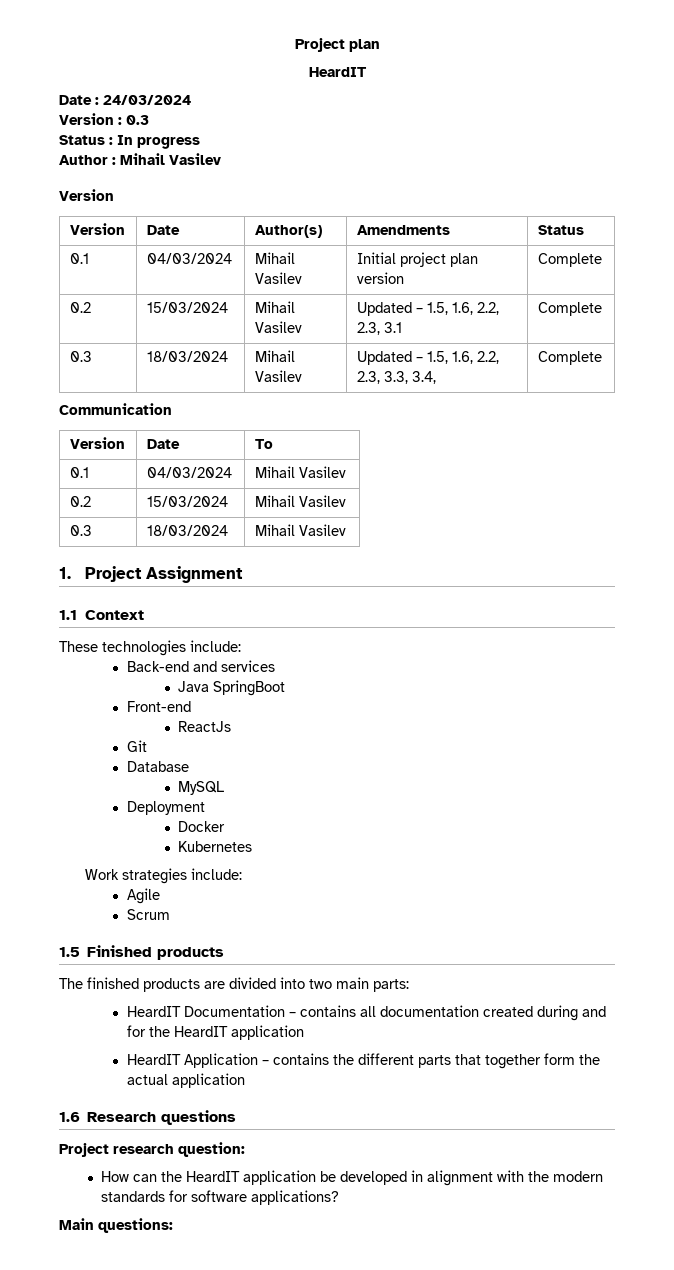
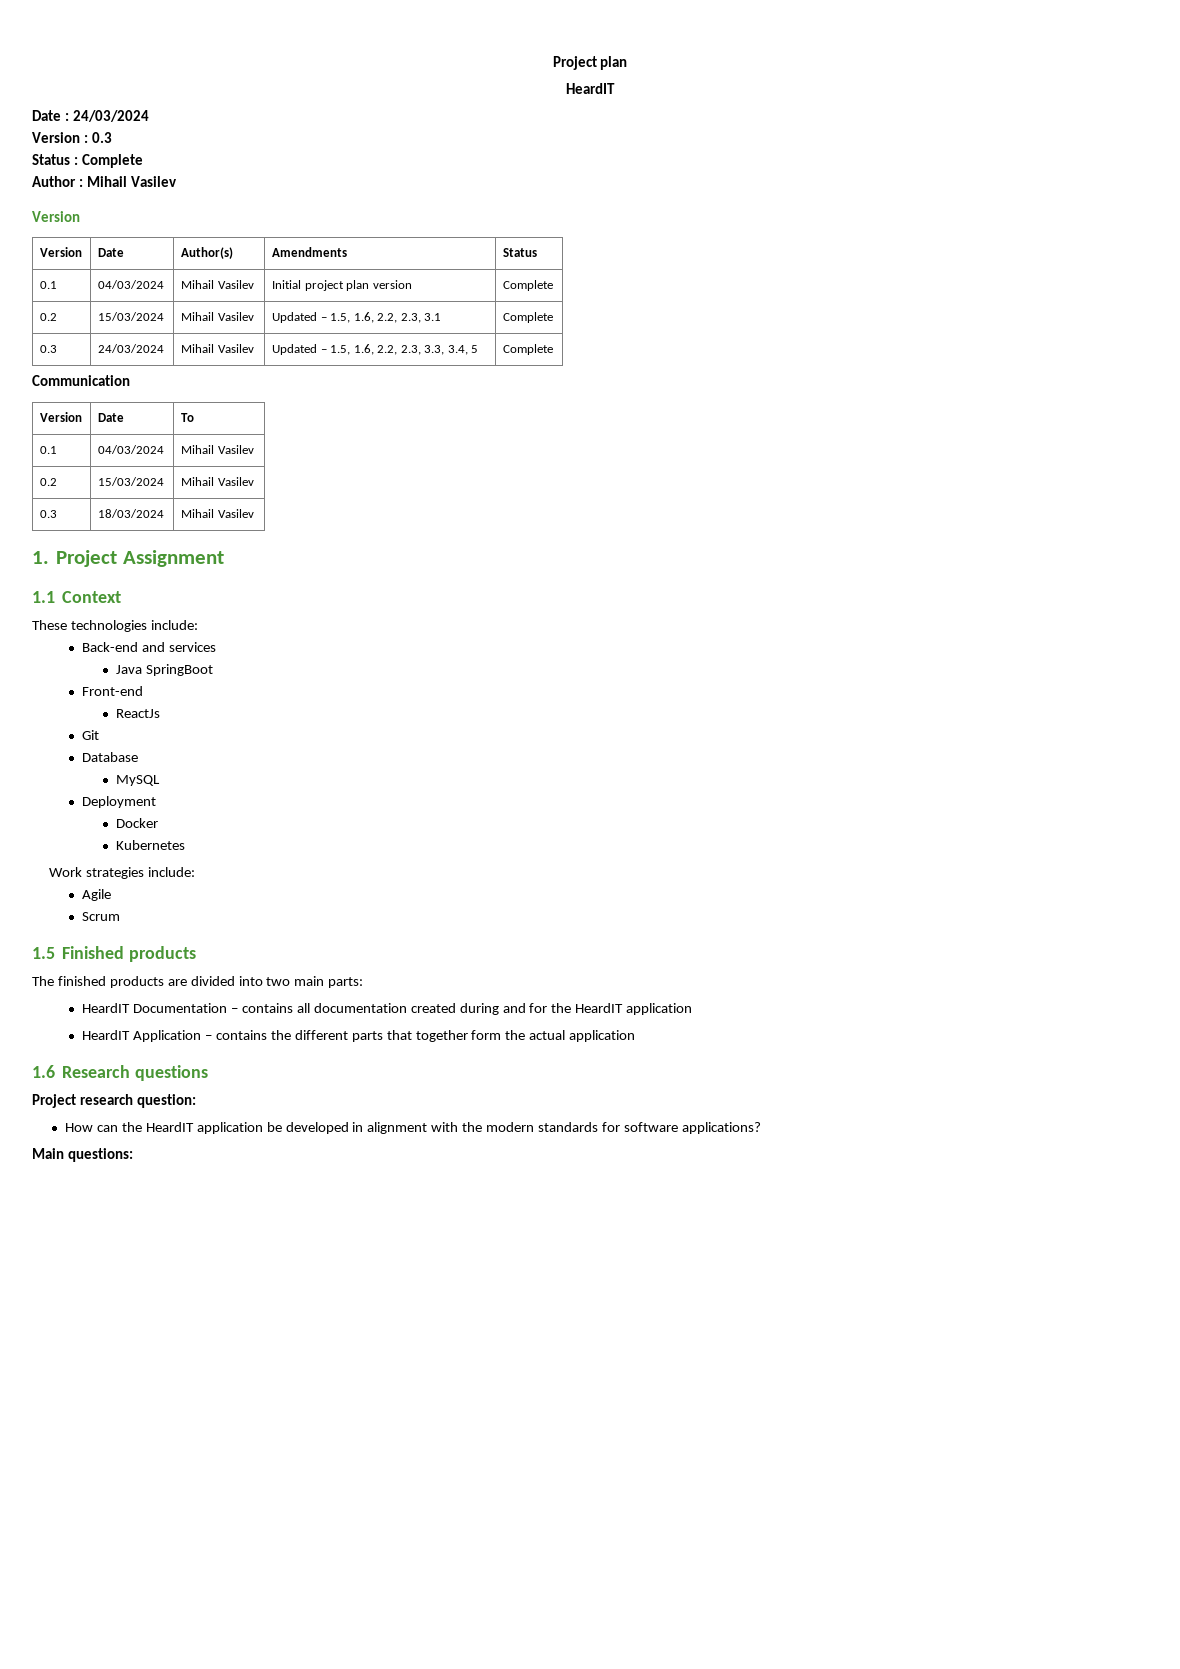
- Status : In progress
+ Status : Complete
- 0.3 | 18/03/2024 | Mihail Vasilev | Updated – 1.5, 1.6, 2.2, 2.3, 3.3, 3.4, | Complete
+ 0.3 | 24/03/2024 | Mihail Vasilev | Updated – 1.5, 1.6, 2.2, 2.3, 3.3, 3.4, 5 | Complete

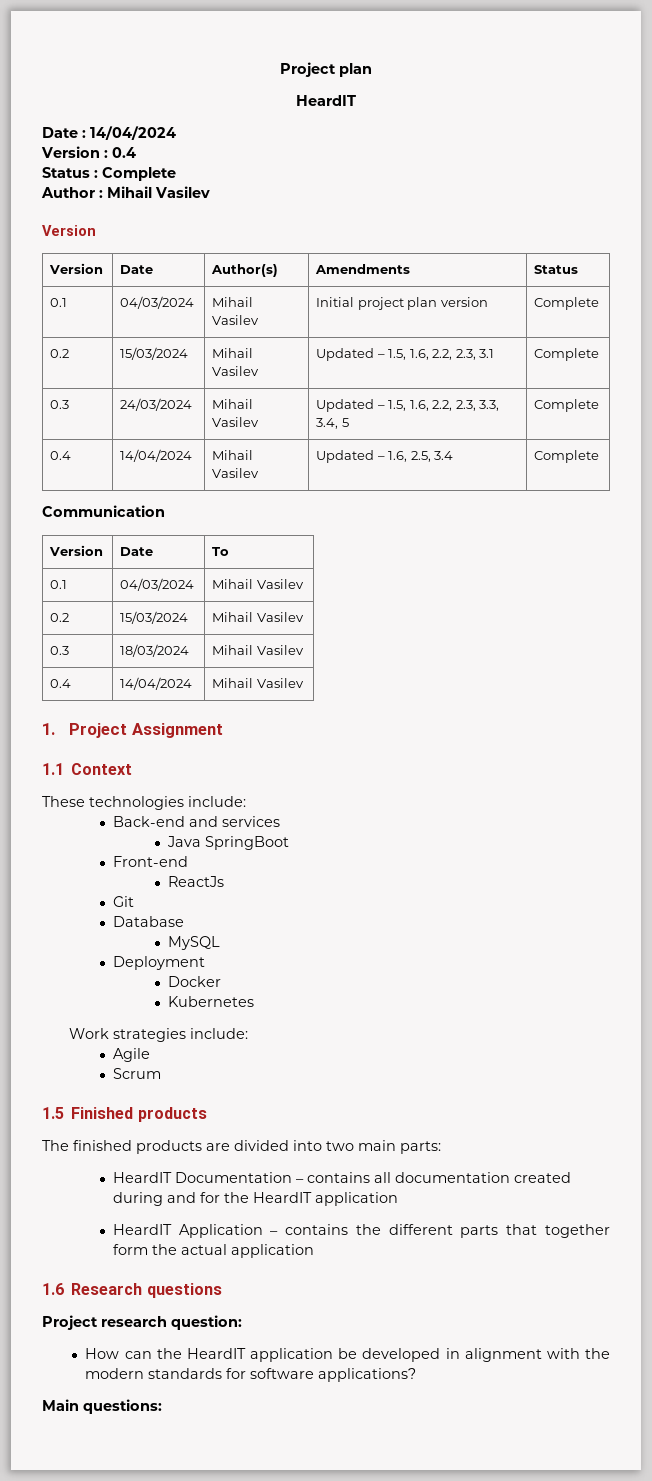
- Date : 24/03/2024
+ Date : 14/04/2024
- Version : 0.3
+ Version : 0.4
+ 0.4 | 14/04/2024 | Mihail Vasilev | Updated – 1.6, 2.5, 3.4 | Complete
  0.3 | 18/03/2024 | Mihail Vasilev
+ 0.4 | 14/04/2024 | Mihail Vasilev

